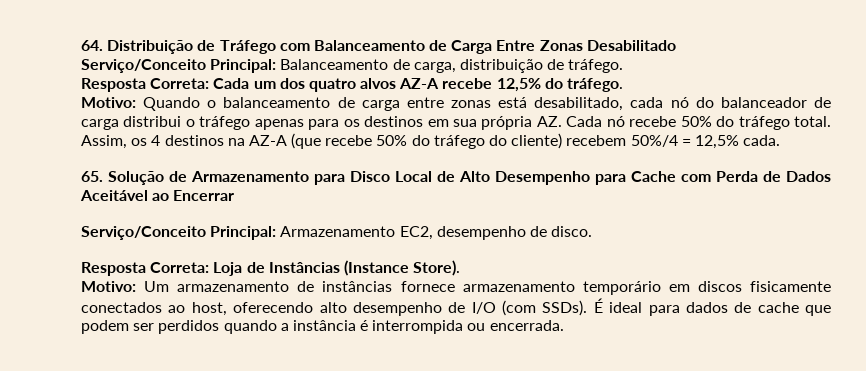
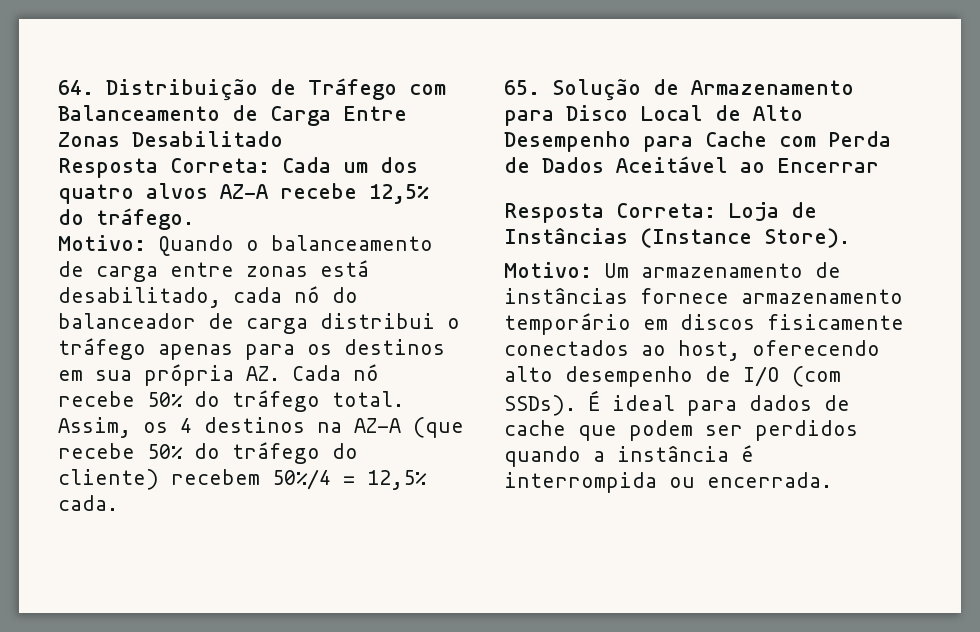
- Serviço/Conceito Principal: Balanceamento de carga, distribuição de tráfego.
- Serviço/Conceito Principal: Armazenamento EC2, desempenho de disco.

